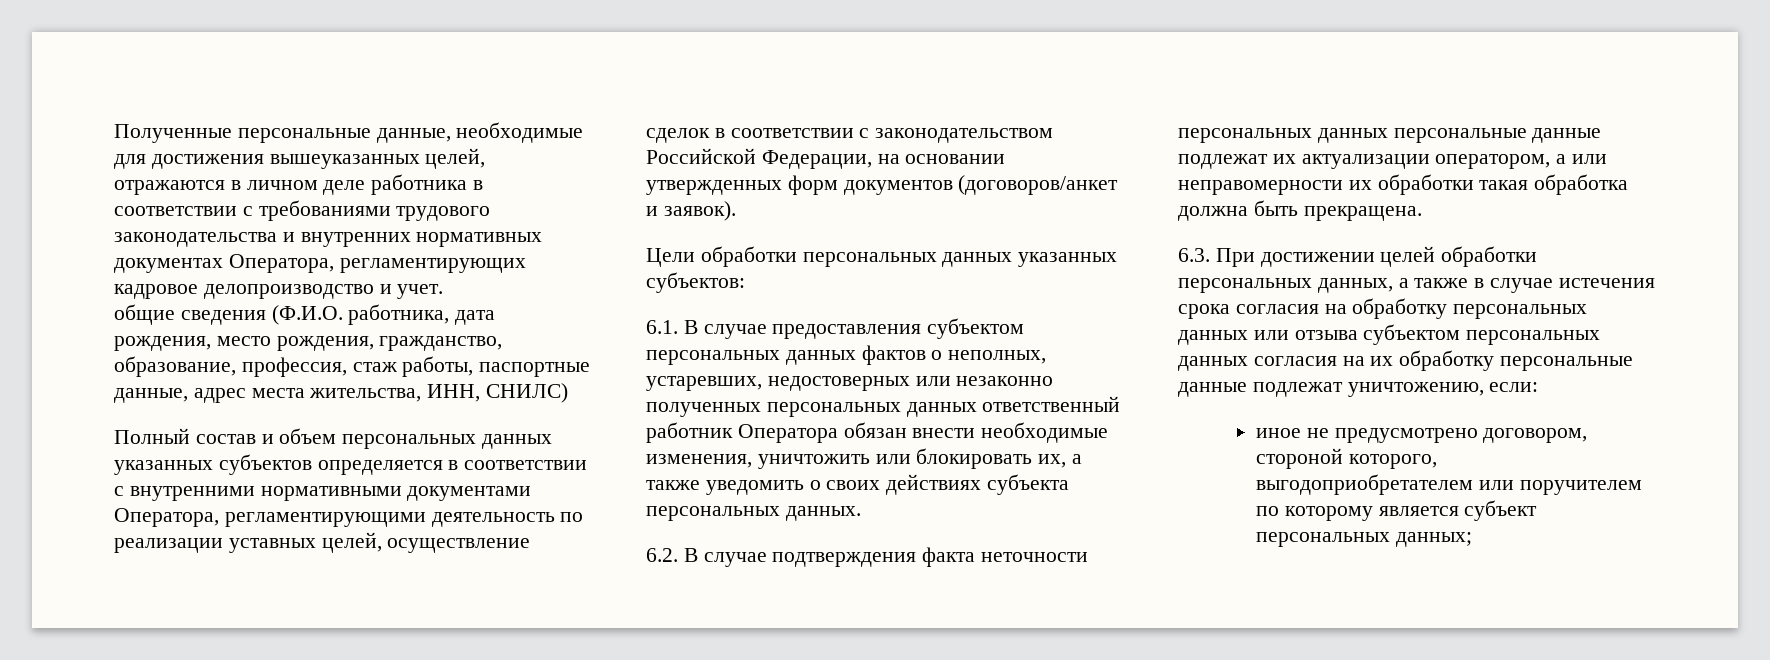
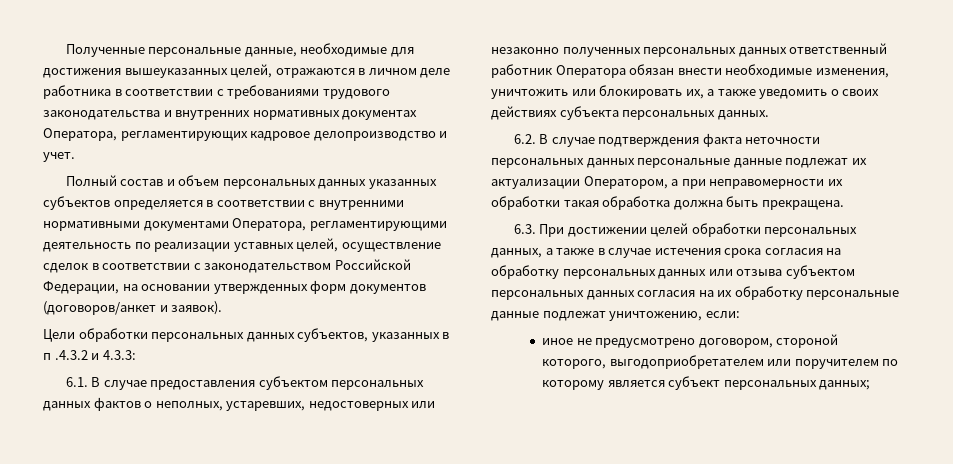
- общие сведения (Ф.И.О. работника, дата рождения, место рождения, гражданство, образование, профессия, стаж работы, паспортные данные, адрес места жительства, ИНН, СНИЛС)
- Цели обработки персональных данных указанных субъектов:
+ Цели обработки персональных данных субъектов, указанных в п .4.3.2 и 4.3.3:
- 6.2. В случае подтверждения факта неточности персональных данных персональные данные подлежат их актуализации оператором, а или неправомерности их обработки такая обработка должна быть прекращена.
+ 6.2. В случае подтверждения факта неточности персональных данных персональные данные подлежат их актуализации Оператором, а при неправомерности их обработки такая обработка должна быть прекращена.

